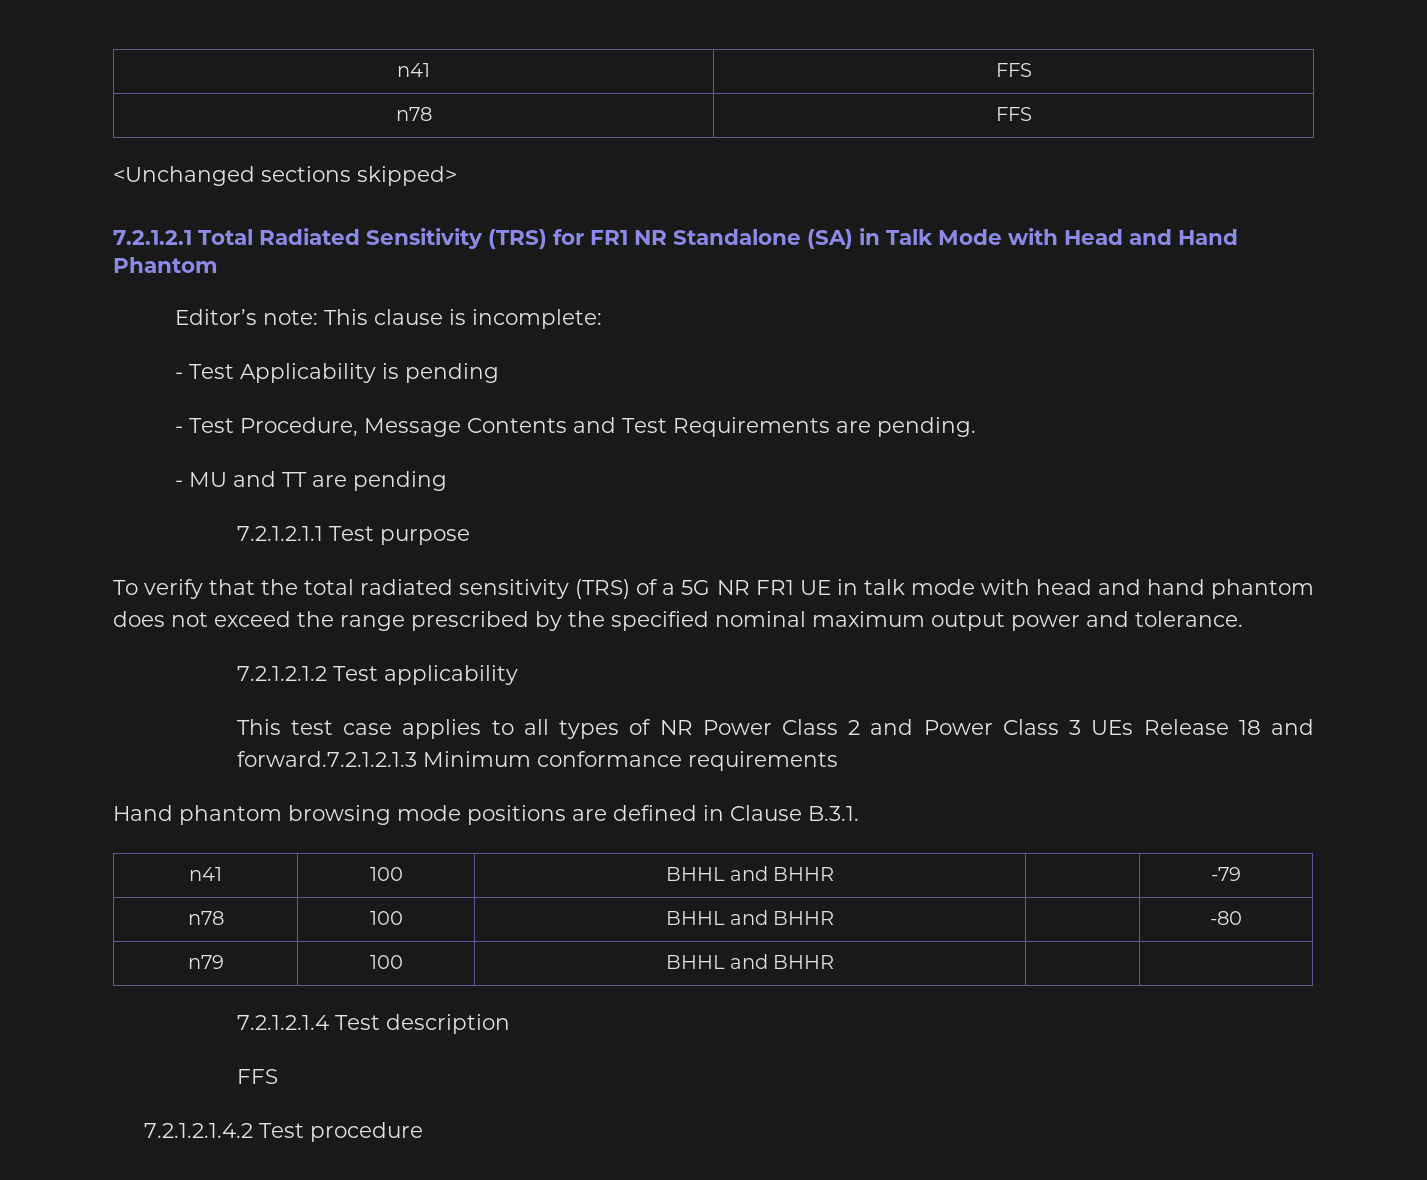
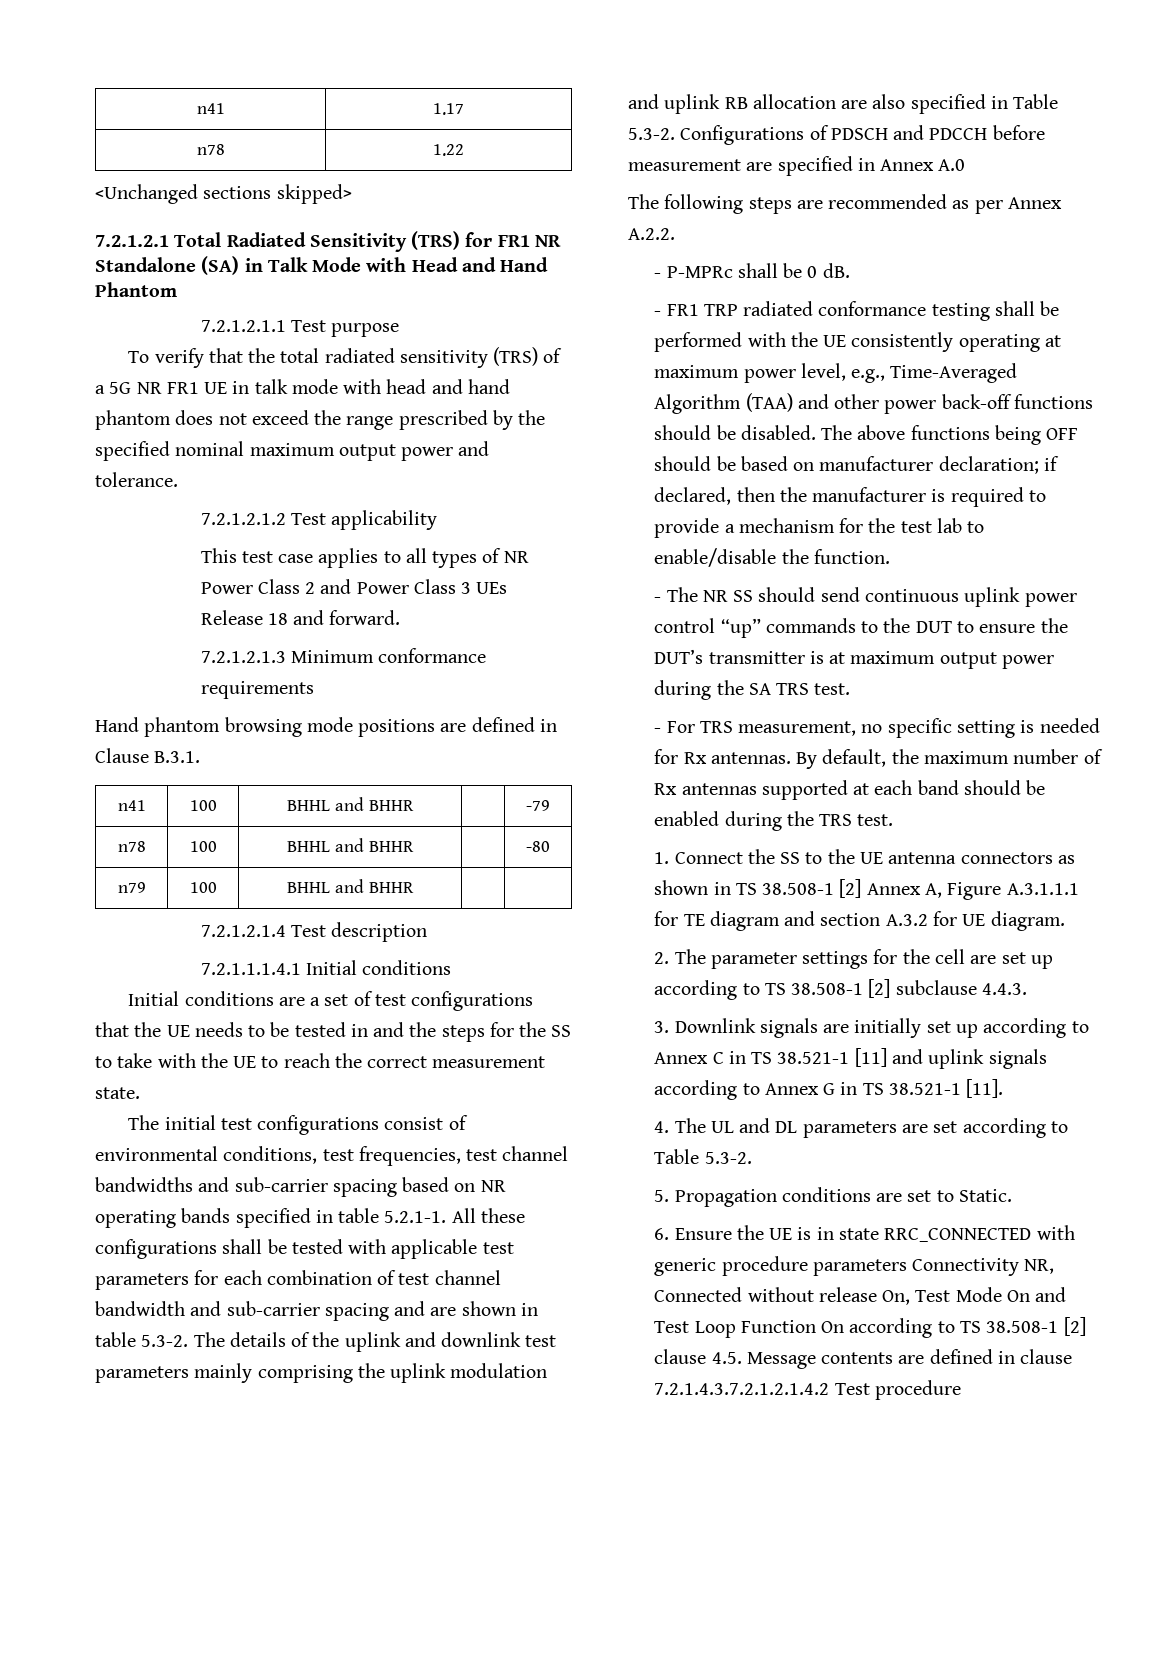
- n41 | FFS
- n78 | FFS
+ n41 | 1.17
+ n78 | 1.22
- Editor’s note: This clause is incomplete:
- - Test Applicability is pending
- - Test Procedure, Message Contents and Test Requirements are pending.
- - MU and TT are pending
- This test case applies to all types of NR Power Class 2 and Power Class 3 UEs Release 18 and forward.7.2.1.2.1.3 Minimum conformance requirements
+ This test case applies to all types of NR Power Class 2 and Power Class 3 UEs Release 18 and forward.
+ 7.2.1.2.1.3 Minimum conformance requirements
  7.2.1.2.1.4 Test description
- FFS
- 7.2.1.2.1.4.2 Test procedure
+ 7.2.1.1.1.4.1 Initial conditions
+ Initial conditions are a set of test configurations that the UE needs to be tested in and the steps for the SS to take with the UE to reach the correct measurement state.
+ The initial test configurations consist of environmental conditions, test frequencies, test channel bandwidths and sub-carrier spacing based on NR operating bands specified in table 5.2.1-1. All these configurations shall be tested with applicable test parameters for each combination of test channel bandwidth and sub-carrier spacing and are shown in table 5.3-2. The details of the uplink and downlink test parameters mainly comprising the uplink modulation and uplink RB allocation are also specified in Table 5.3-2. Configurations of PDSCH and PDCCH before measurement are specified in Annex A.0
+ The following steps are recommended as per Annex A.2.2.
+ - P-MPRc shall be 0 dB.
+ - FR1 TRP radiated conformance testing shall be performed with the UE consistently operating at maximum power level, e.g., Time-Averaged Algorithm (TAA) and other power back-off functions should be disabled. The above functions being OFF should be based on manufacturer declaration; if declared, then the manufacturer is required to provide a mechanism for the test lab to enable/disable the function.
+ - The NR SS should send continuous uplink power control “up” commands to the DUT to ensure the DUT’s transmitter is at maximum output power during the SA TRS test.
+ - For TRS measurement, no specific setting is needed for Rx antennas. By default, the maximum number of Rx antennas supported at each band should be enabled during the TRS test.
+ 1. Connect the SS to the UE antenna connectors as shown in TS 38.508-1 [2] Annex A, Figure A.3.1.1.1 for TE diagram and section A.3.2 for UE diagram.
+ 2. The parameter settings for the cell are set up according to TS 38.508-1 [2] subclause 4.4.3.
+ 3. Downlink signals are initially set up according to Annex C in TS 38.521-1 [11] and uplink signals according to Annex G in TS 38.521-1 [11].
+ 4. The UL and DL parameters are set according to Table 5.3-2.
+ 5. Propagation conditions are set to Static.
+ 6. Ensure the UE is in state RRC_CONNECTED with generic procedure parameters Connectivity NR, Connected without release On, Test Mode On and Test Loop Function On according to TS 38.508-1 [2] clause 4.5. Message contents are defined in clause 7.2.1.4.3.7.2.1.2.1.4.2 Test procedure

